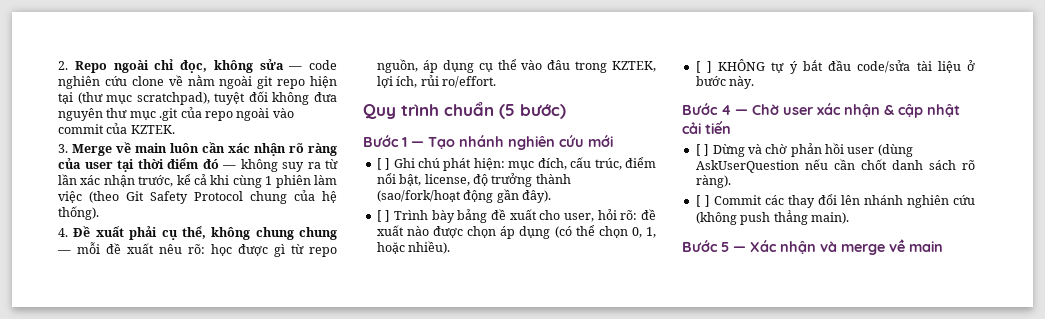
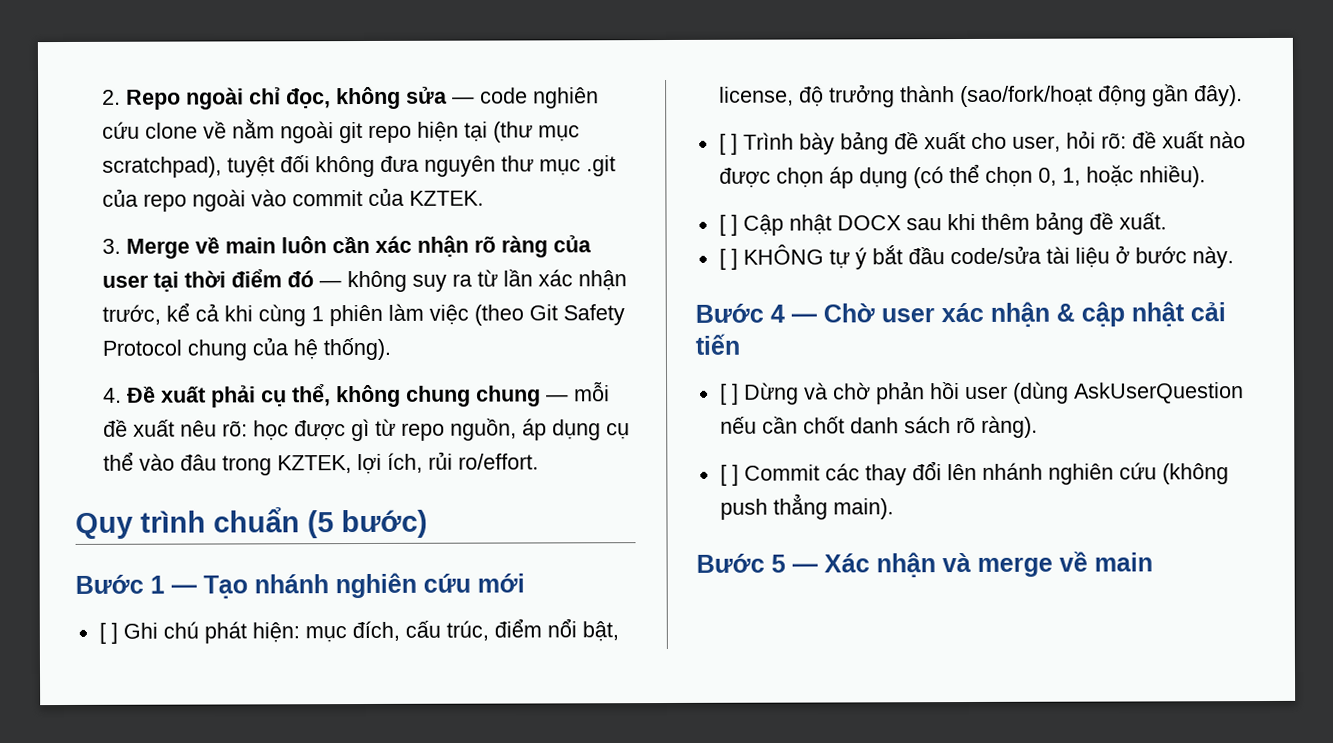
+ [ ] Cập nhật DOCX sau khi thêm bảng đề xuất.

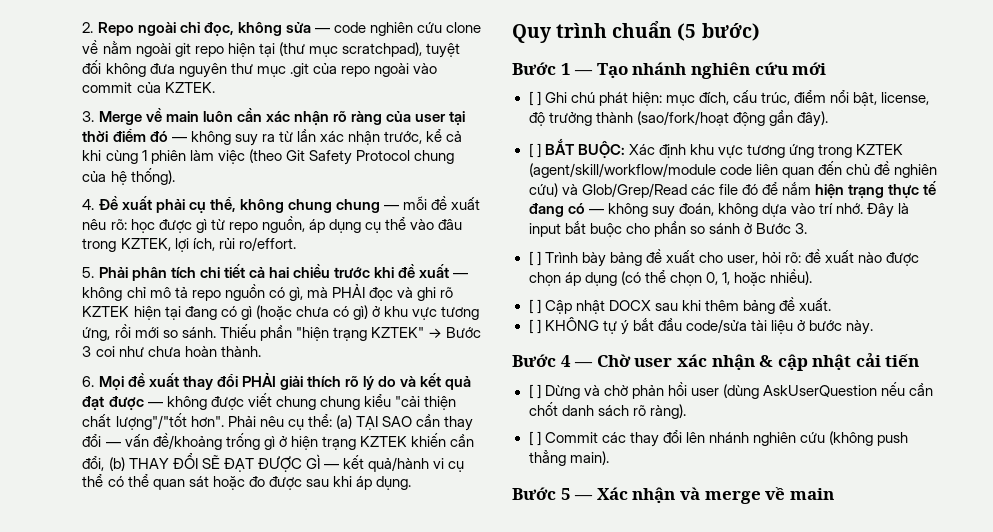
+ 5. Phải phân tích chi tiết cả hai chiều trước khi đề xuất — không chỉ mô tả repo nguồn có gì, mà PHẢI đọc và ghi rõ KZTEK hiện tại đang có gì (hoặc chưa có gì) ở khu vực tương ứng, rồi mới so sánh. Thiếu phần "hiện trạng KZTEK" → Bước 3 coi như chưa hoàn thành.
+ 6. Mọi đề xuất thay đổi PHẢI giải thích rõ lý do và kết quả đạt được — không được viết chung chung kiểu "cải thiện chất lượng"/"tốt hơn". Phải nêu cụ thể: (a) TẠI SAO cần thay đổi — vấn đề/khoảng trống gì ở hiện trạng KZTEK khiến cần đổi, (b) THAY ĐỔI SẼ ĐẠT ĐƯỢC GÌ — kết quả/hành vi cụ thể có thể quan sát hoặc đo được sau khi áp dụng.
+ [ ] BẮT BUỘC: Xác định khu vực tương ứng trong KZTEK (agent/skill/workflow/module code liên quan đến chủ đề nghiên cứu) và Glob/Grep/Read các file đó để nắm hiện trạng thực tế đang có — không suy đoán, không dựa vào trí nhớ. Đây là input bắt buộc cho phần so sánh ở Bước 3.

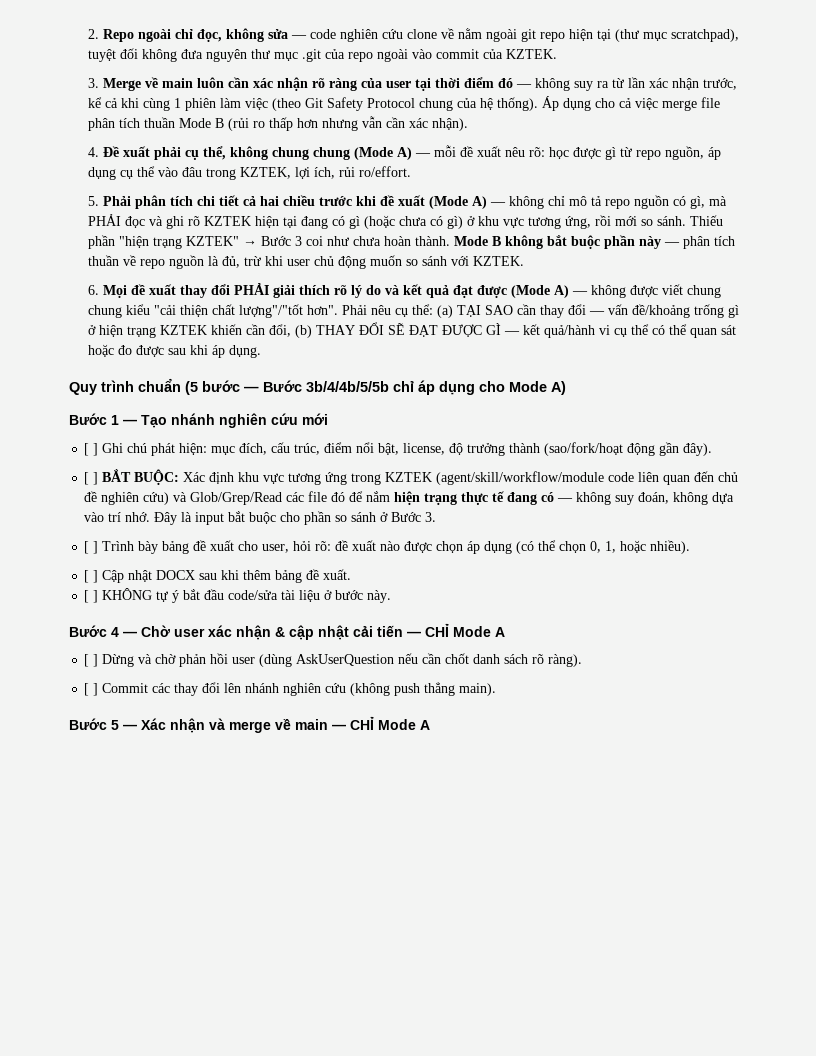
+ Áp dụng cho cả việc merge file phân tích thuần Mode B (rủi ro thấp hơn nhưng vẫn cần xác nhận).
- 4. Đề xuất phải cụ thể, không chung chung — mỗi đề xuất nêu rõ: học được gì từ repo nguồn, áp dụng cụ thể vào đâu trong KZTEK, lợi ích, rủi ro/effort.
+ 4. Đề xuất phải cụ thể, không chung chung (Mode A) — mỗi đề xuất nêu rõ: học được gì từ repo nguồn, áp dụng cụ thể vào đâu trong KZTEK, lợi ích, rủi ro/effort.
- 5. Phải phân tích chi tiết cả hai chiều trước khi đề xuất — không chỉ mô tả repo nguồn có gì, mà PHẢI đọc và ghi rõ KZTEK hiện tại đang có gì (hoặc chưa có gì) ở khu vực tương ứng, rồi mới so sánh.
+ 5. Phải phân tích chi tiết cả hai chiều trước khi đề xuất (Mode A) — không chỉ mô tả repo nguồn có gì, mà PHẢI đọc và ghi rõ KZTEK hiện tại đang có gì (hoặc chưa có gì) ở khu vực tương ứng, rồi mới so sánh.
+ Mode B không bắt buộc phần này — phân tích thuần về repo nguồn là đủ, trừ khi user chủ động muốn so sánh với KZTEK.
- 6. Mọi đề xuất thay đổi PHẢI giải thích rõ lý do và kết quả đạt được — không được viết chung chung kiểu "cải thiện chất lượng"/"tốt hơn".
+ 6. Mọi đề xuất thay đổi PHẢI giải thích rõ lý do và kết quả đạt được (Mode A) — không được viết chung chung kiểu "cải thiện chất lượng"/"tốt hơn".
- Quy trình chuẩn (5 bước)
+ Quy trình chuẩn (5 bước — Bước 3b/4/4b/5/5b chỉ áp dụng cho Mode A)
- Bước 4 — Chờ user xác nhận & cập nhật cải tiến
+ Bước 4 — Chờ user xác nhận & cập nhật cải tiến — CHỈ Mode A
- Bước 5 — Xác nhận và merge về main
+ Bước 5 — Xác nhận và merge về main — CHỈ Mode A

